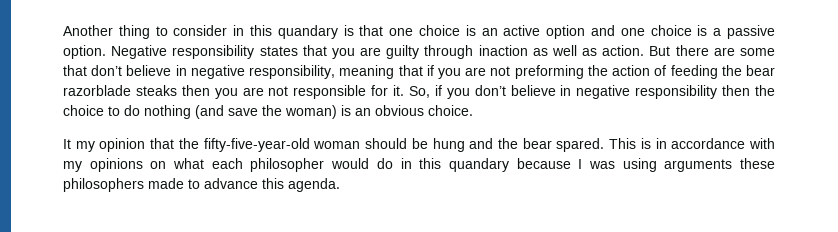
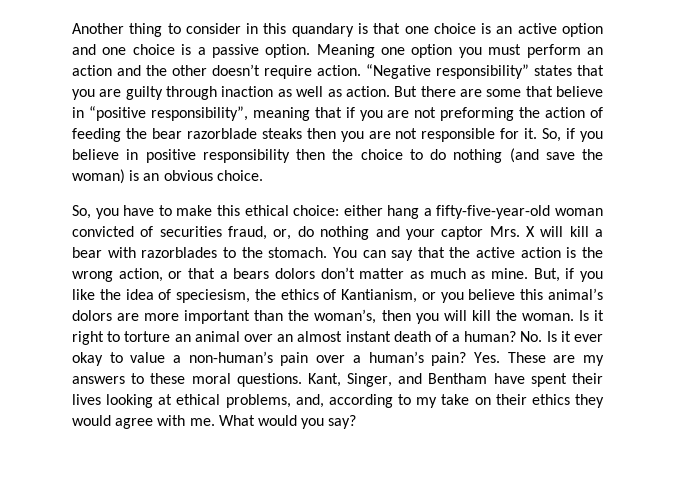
- Negative responsibility states that you are guilty through inaction as well as action.
+ Meaning one option you must perform an action and the other doesn’t require action. “Negative responsibility” states that you are guilty through inaction as well as action.
- But there are some that don’t believe in negative responsibility, meaning that if you are not preforming the action of feeding the bear razorblade steaks then you are not responsible for it.
+ But there are some that believe in “positive responsibility”, meaning that if you are not preforming the action of feeding the bear razorblade steaks then you are not responsible for it.
- So, if you don’t believe in negative responsibility then the choice to do nothing (and save the woman) is an obvious choice.
+ So, if you believe in positive responsibility then the choice to do nothing (and save the woman) is an obvious choice.
- It my opinion that the fifty-five-year-old woman should be hung and the bear spared. This is in accordance with my opinions on what each philosopher would do in this quandary because I was using arguments these philosophers made to advance this agenda.
+ So, you have to make this ethical choice: either hang a fifty-five-year-old woman convicted of securities fraud, or, do nothing and your captor Mrs. X will kill a bear with razorblades to the stomach. You can say that the active action is the wrong action, or that a bears dolors don’t matter as much as mine. But, if you like the idea of speciesism, the ethics of Kantianism, or you believe this animal’s dolors are more important than the woman’s, then you will kill the woman. Is it right to torture an animal over an almost instant death of a human? No. Is it ever okay to value a non-human’s pain over a human’s pain? Yes. These are my answers to these moral questions. Kant, Singer, and Bentham have spent their lives looking at ethical problems, and, according to my take on their ethics they would agree with me. What would you say?

